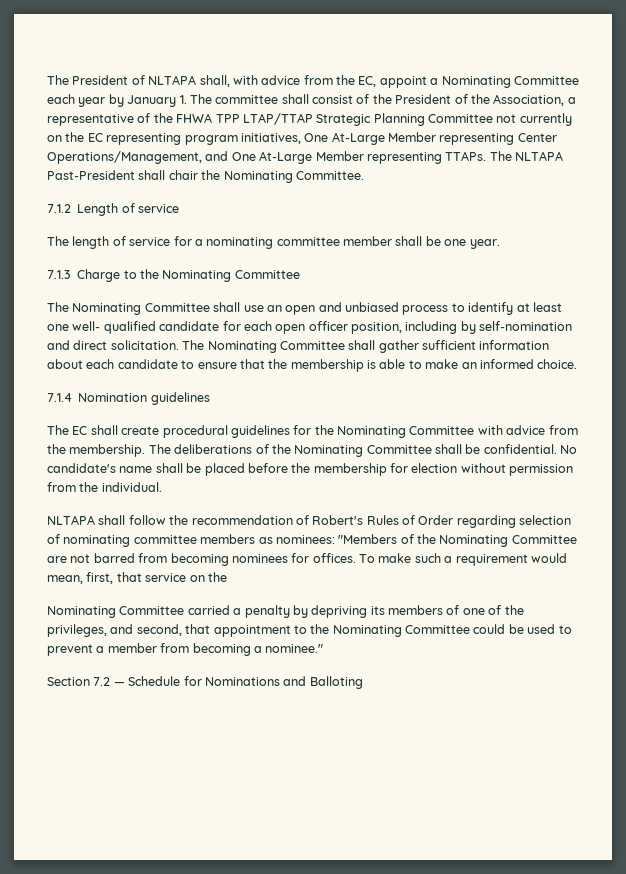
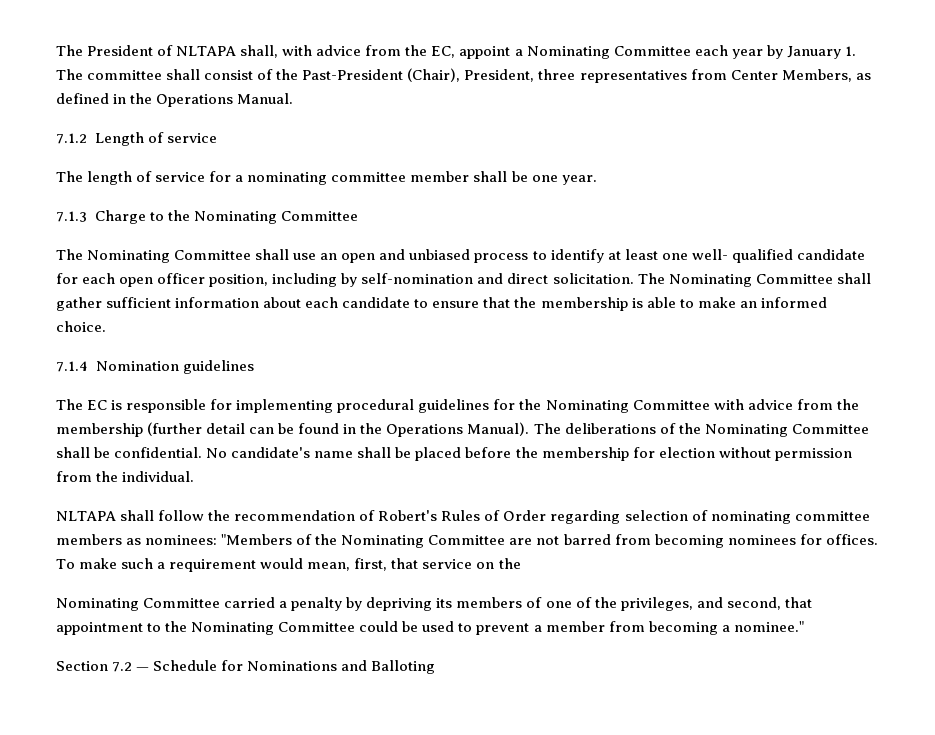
- The President of NLTAPA shall, with advice from the EC, appoint a Nominating Committee each year by January 1. The committee shall consist of the President of the Association, a representative of the FHWA TPP LTAP/TTAP Strategic Planning Committee not currently on the EC representing program initiatives, One At-Large Member representing Center Operations/Management, and One At-Large Member representing TTAPs. The NLTAPA Past-President shall chair the Nominating Committee.
+ The President of NLTAPA shall, with advice from the EC, appoint a Nominating Committee each year by January 1. The committee shall consist of the Past-President (Chair), President, three representatives from Center Members, as defined in the Operations Manual.
- The EC shall create procedural guidelines for the Nominating Committee with advice from the membership.
+ The EC is responsible for implementing procedural guidelines for the Nominating Committee with advice from the membership (further detail can be found in the Operations Manual).

